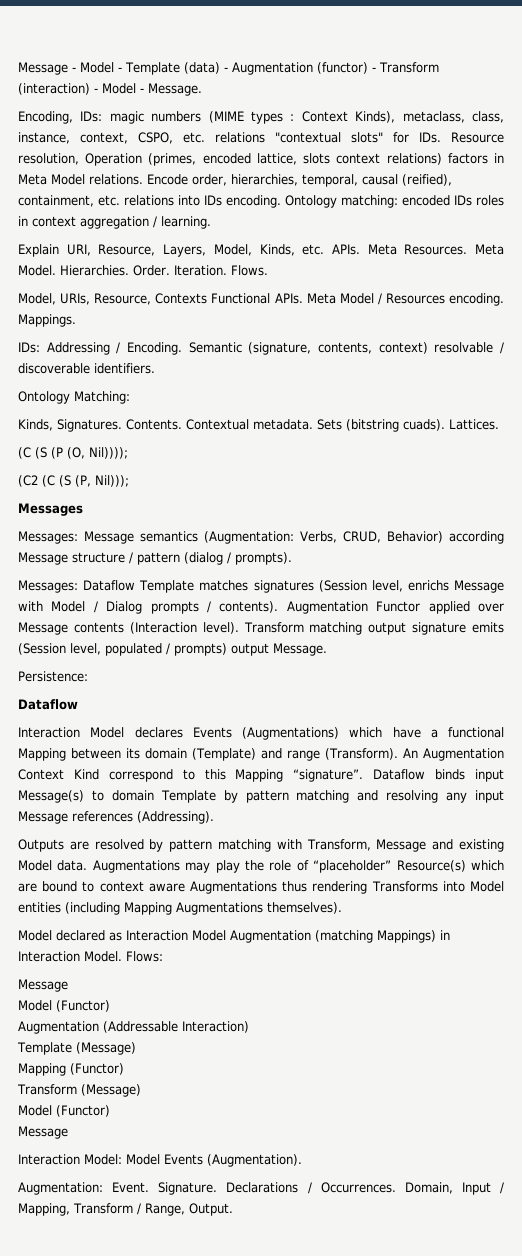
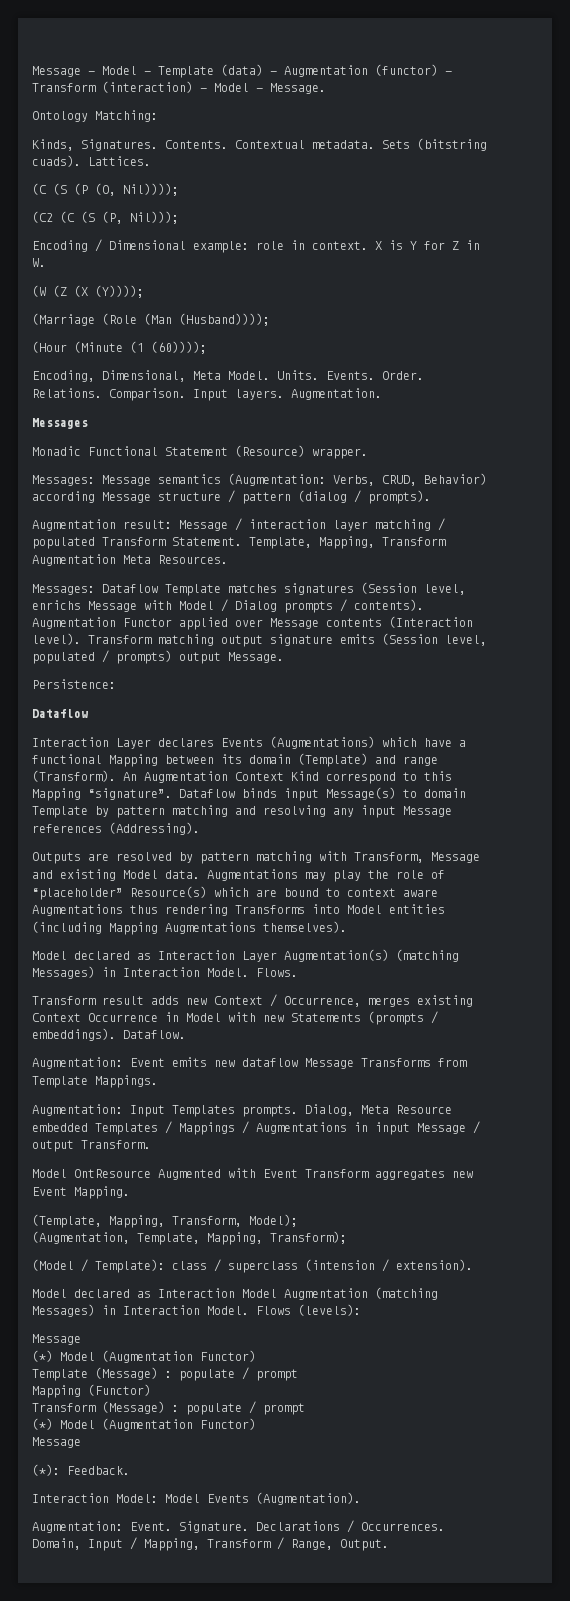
- Encoding, IDs: magic numbers (MIME types : Context Kinds), metaclass, class, instance, context, CSPO, etc. relations "contextual slots" for IDs. Resource resolution, Operation (primes, encoded lattice, slots context relations) factors in Meta Model relations. Encode order, hierarchies, temporal, causal (reified), containment, etc. relations into IDs encoding. Ontology matching: encoded IDs roles in context aggregation / learning.
- Explain URI, Resource, Layers, Model, Kinds, etc. APIs. Meta Resources. Meta Model. Hierarchies. Order. Iteration. Flows.
- Model, URIs, Resource, Contexts Functional APIs. Meta Model / Resources encoding. Mappings.
- IDs: Addressing / Encoding. Semantic (signature, contents, context) resolvable / discoverable identifiers.
+ Encoding / Dimensional example: role in context. X is Y for Z in W.
+ (W (Z (X (Y))));
+ (Marriage (Role (Man (Husband))));
+ (Hour (Minute (1 (60))));
+ Encoding, Dimensional, Meta Model. Units. Events. Order. Relations. Comparison. Input layers. Augmentation.
  Messages
+ Monadic Functional Statement (Resource) wrapper.
+ Augmentation result: Message / interaction layer matching / populated Transform Statement. Template, Mapping, Transform Augmentation Meta Resources.
- Interaction Model declares Events (Augmentations) which have a functional Mapping between its domain (Template) and range (Transform).
+ Interaction Layer declares Events (Augmentations) which have a functional Mapping between its domain (Template) and range (Transform).
+ Model declared as Interaction Layer Augmentation(s) (matching Messages) in Interaction Model. Flows.
+ Transform result adds new Context / Occurrence, merges existing Context Occurrence in Model with new Statements (prompts / embeddings). Dataflow.
+ Augmentation: Event emits new dataflow Message Transforms from Template Mappings.
+ Augmentation: Input Templates prompts. Dialog, Meta Resource embedded Templates / Mappings / Augmentations in input Message / output Transform.
+ Model OntResource Augmented with Event Transform aggregates new Event Mapping.
+ (Template, Mapping, Transform, Model);
+ (Augmentation, Template, Mapping, Transform);
+ (Model / Template): class / superclass (intension / extension).
- Model declared as Interaction Model Augmentation (matching Mappings) in Interaction Model. Flows:
+ Model declared as Interaction Model Augmentation (matching Messages) in Interaction Model. Flows (levels):
  Message
- Model (Functor)
- Augmentation (Addressable Interaction)
- Template (Message)
+ (*) Model (Augmentation Functor)
+ Template (Message) : populate / prompt
  Mapping (Functor)
- Transform (Message)
- Model (Functor)
+ Transform (Message) : populate / prompt
+ (*) Model (Augmentation Functor)
  Message
+ (*): Feedback.

